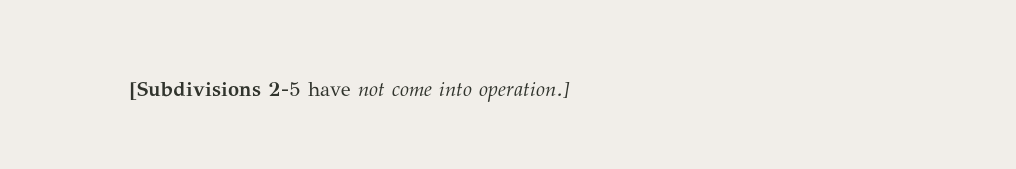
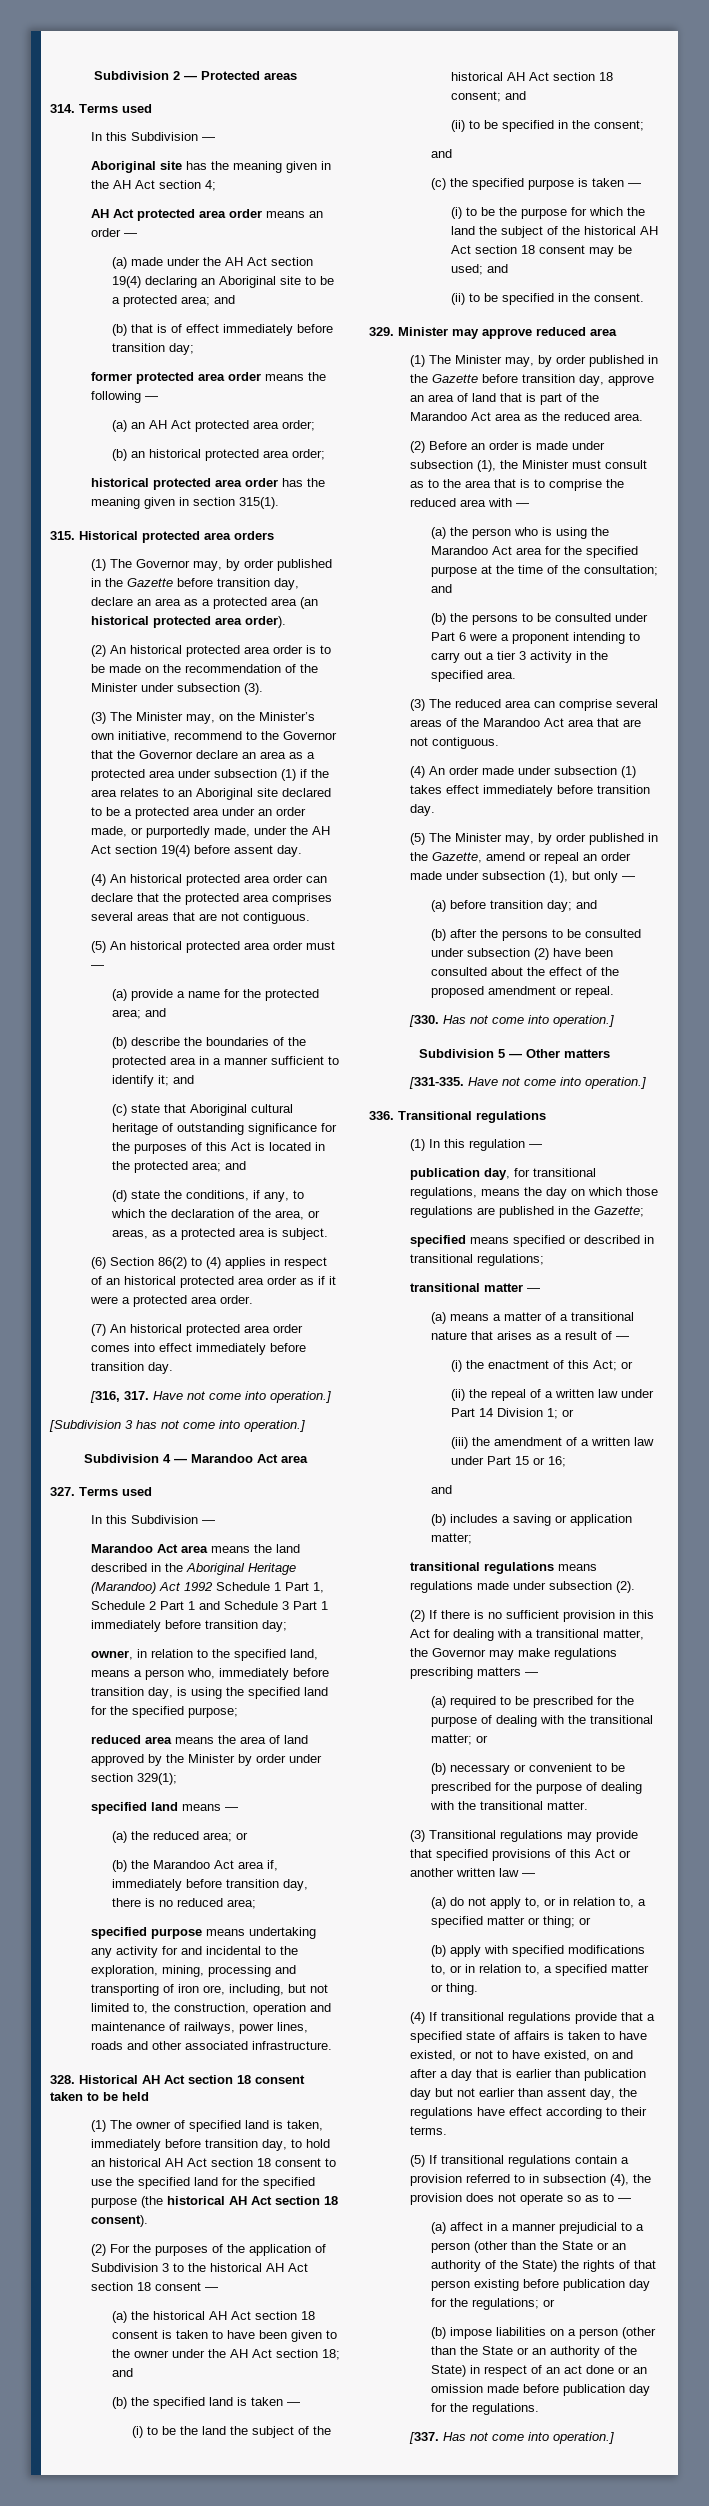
- [Subdivisions 2-5 have not come into operation.]
+ Subdivision 2 — Protected areas
+ 314. Terms used
+ In this Subdivision —
+ Aboriginal site has the meaning given in the AH Act section 4;
+ AH Act protected area order means an order —
+ (a) made under the AH Act section 19(4) declaring an Aboriginal site to be a protected area; and
+ (b) that is of effect immediately before transition day;
+ former protected area order means the following —
+ (a) an AH Act protected area order;
+ (b) an historical protected area order;
+ historical protected area order has the meaning given in section 315(1).
+ 315. Historical protected area orders
+ (1) The Governor may, by order published in the Gazette before transition day, declare an area as a protected area (an historical protected area order).
+ (2) An historical protected area order is to be made on the recommendation of the Minister under subsection (3).
+ (3) The Minister may, on the Minister’s own initiative, recommend to the Governor that the Governor declare an area as a protected area under subsection (1) if the area relates to an Aboriginal site declared to be a protected area under an order made, or purportedly made, under the AH Act section 19(4) before assent day.
+ (4) An historical protected area order can declare that the protected area comprises several areas that are not contiguous.
+ (5) An historical protected area order must —
+ (a) provide a name for the protected area; and
+ (b) describe the boundaries of the protected area in a manner sufficient to identify it; and
+ (c) state that Aboriginal cultural heritage of outstanding significance for the purposes of this Act is located in the protected area; and
+ (d) state the conditions, if any, to which the declaration of the area, or areas, as a protected area is subject.
+ (6) Section 86(2) to (4) applies in respect of an historical protected area order as if it were a protected area order.
+ (7) An historical protected area order comes into effect immediately before transition day.
+ [316, 317. Have not come into operation.]
+ [Subdivision 3 has not come into operation.]
+ Subdivision 4 — Marandoo Act area
+ 327. Terms used
+ In this Subdivision —
+ Marandoo Act area means the land described in the Aboriginal Heritage (Marandoo) Act 1992 Schedule 1 Part 1, Schedule 2 Part 1 and Schedule 3 Part 1 immediately before transition day;
+ owner, in relation to the specified land, means a person who, immediately before transition day, is using the specified land for the specified purpose;
+ reduced area means the area of land approved by the Minister by order under section 329(1);
+ specified land means —
+ (a) the reduced area; or
+ (b) the Marandoo Act area if, immediately before transition day, there is no reduced area;
+ specified purpose means undertaking any activity for and incidental to the exploration, mining, processing and transporting of iron ore, including, but not limited to, the construction, operation and maintenance of railways, power lines, roads and other associated infrastructure.
+ 328. Historical AH Act section 18 consent taken to be held
+ (1) The owner of specified land is taken, immediately before transition day, to hold an historical AH Act section 18 consent to use the specified land for the specified purpose (the historical AH Act section 18 consent).
+ (2) For the purposes of the application of Subdivision 3 to the historical AH Act section 18 consent —
+ (a) the historical AH Act section 18 consent is taken to have been given to the owner under the AH Act section 18; and
+ (b) the specified land is taken —
+ (i) to be the land the subject of the historical AH Act section 18 consent; and
+ (ii) to be specified in the consent;
+ and
+ (c) the specified purpose is taken —
+ (i) to be the purpose for which the land the subject of the historical AH Act section 18 consent may be used; and
+ (ii) to be specified in the consent.
+ 329. Minister may approve reduced area
+ (1) The Minister may, by order published in the Gazette before transition day, approve an area of land that is part of the Marandoo Act area as the reduced area.
+ (2) Before an order is made under subsection (1), the Minister must consult as to the area that is to comprise the reduced area with —
+ (a) the person who is using the Marandoo Act area for the specified purpose at the time of the consultation; and
+ (b) the persons to be consulted under Part 6 were a proponent intending to carry out a tier 3 activity in the specified area.
+ (3) The reduced area can comprise several areas of the Marandoo Act area that are not contiguous.
+ (4) An order made under subsection (1) takes effect immediately before transition day.
+ (5) The Minister may, by order published in the Gazette, amend or repeal an order made under subsection (1), but only —
+ (a) before transition day; and
+ (b) after the persons to be consulted under subsection (2) have been consulted about the effect of the proposed amendment or repeal.
+ [330. Has not come into operation.]
+ Subdivision 5 — Other matters
+ [331-335. Have not come into operation.]
+ 336. Transitional regulations
+ (1) In this regulation —
+ publication day, for transitional regulations, means the day on which those regulations are published in the Gazette;
+ specified means specified or described in transitional regulations;
+ transitional matter —
+ (a) means a matter of a transitional nature that arises as a result of —
+ (i) the enactment of this Act; or
+ (ii) the repeal of a written law under Part 14 Division 1; or
+ (iii) the amendment of a written law under Part 15 or 16;
+ and
+ (b) includes a saving or application matter;
+ transitional regulations means regulations made under subsection (2).
+ (2) If there is no sufficient provision in this Act for dealing with a transitional matter, the Governor may make regulations prescribing matters —
+ (a) required to be prescribed for the purpose of dealing with the transitional matter; or
+ (b) necessary or convenient to be prescribed for the purpose of dealing with the transitional matter.
+ (3) Transitional regulations may provide that specified provisions of this Act or another written law —
+ (a) do not apply to, or in relation to, a specified matter or thing; or
+ (b) apply with specified modifications to, or in relation to, a specified matter or thing.
+ (4) If transitional regulations provide that a specified state of affairs is taken to have existed, or not to have existed, on and after a day that is earlier than publication day but not earlier than assent day, the regulations have effect according to their terms.
+ (5) If transitional regulations contain a provision referred to in subsection (4), the provision does not operate so as to —
+ (a) affect in a manner prejudicial to a person (other than the State or an authority of the State) the rights of that person existing before publication day for the regulations; or
+ (b) impose liabilities on a person (other than the State or an authority of the State) in respect of an act done or an omission made before publication day for the regulations.
+ [337. Has not come into operation.]

